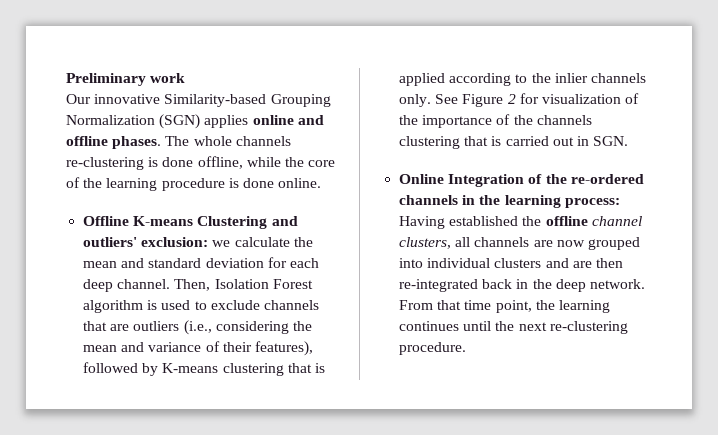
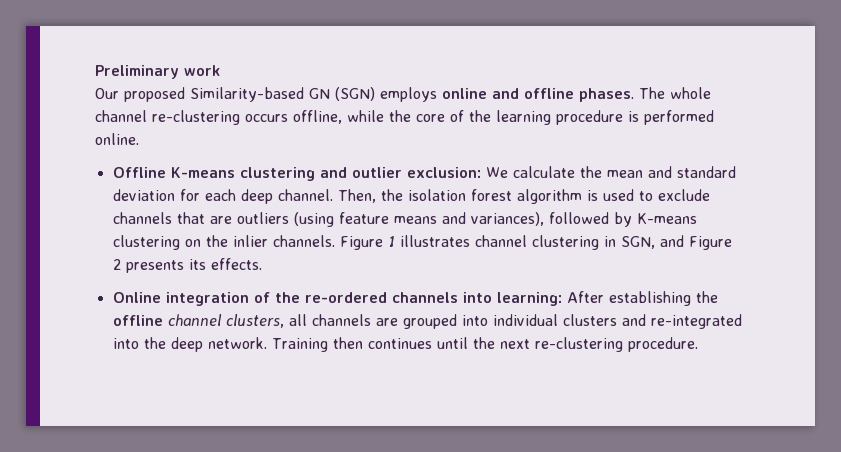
- Our innovative Similarity-based Grouping Normalization (SGN) applies online and offline phases.
+ Our proposed Similarity-based GN (SGN) employs online and offline phases.
- The whole channels re-clustering is done offline, while the core of the learning procedure is done online.
+ The whole channel re-clustering occurs offline, while the core of the learning procedure is performed online.
- Offline K-means Clustering and outliers' exclusion: we calculate the mean and standard deviation for each deep channel.
+ Offline K-means clustering and outlier exclusion: We calculate the mean and standard deviation for each deep channel.
- Then, Isolation Forest algorithm is used to exclude channels that are outliers (i.e., considering the mean and variance of their features), followed by K-means clustering that is applied according to the inlier channels only. See Figure 2 for visualization of the importance of the channels clustering that is carried out in SGN.
+ Then, the isolation forest algorithm is used to exclude channels that are outliers (using feature means and variances), followed by K-means clustering on the inlier channels. Figure 1 illustrates channel clustering in SGN, and Figure 2 presents its effects.
- Online Integration of the re-ordered channels in the learning process: Having established the offline channel clusters, all channels are now grouped into individual clusters and are then re-integrated back in the deep network. From that time point, the learning continues until the next re-clustering procedure.
+ Online integration of the re-ordered channels into learning: After establishing the offline channel clusters, all channels are grouped into individual clusters and re-integrated into the deep network. Training then continues until the next re-clustering procedure.

